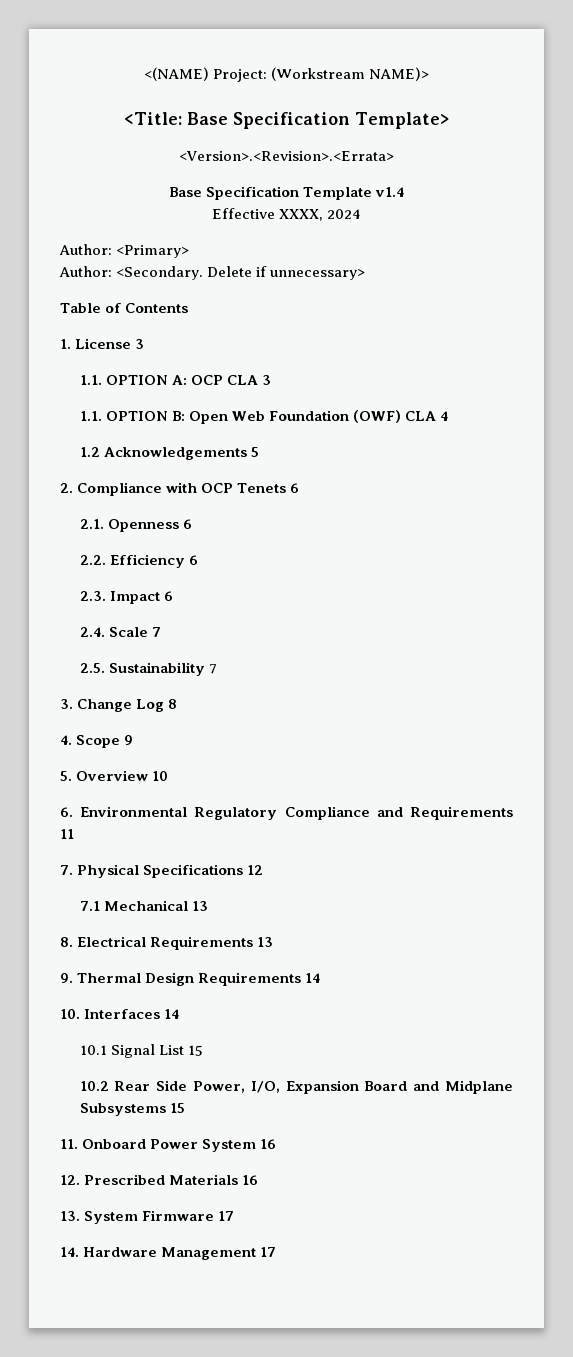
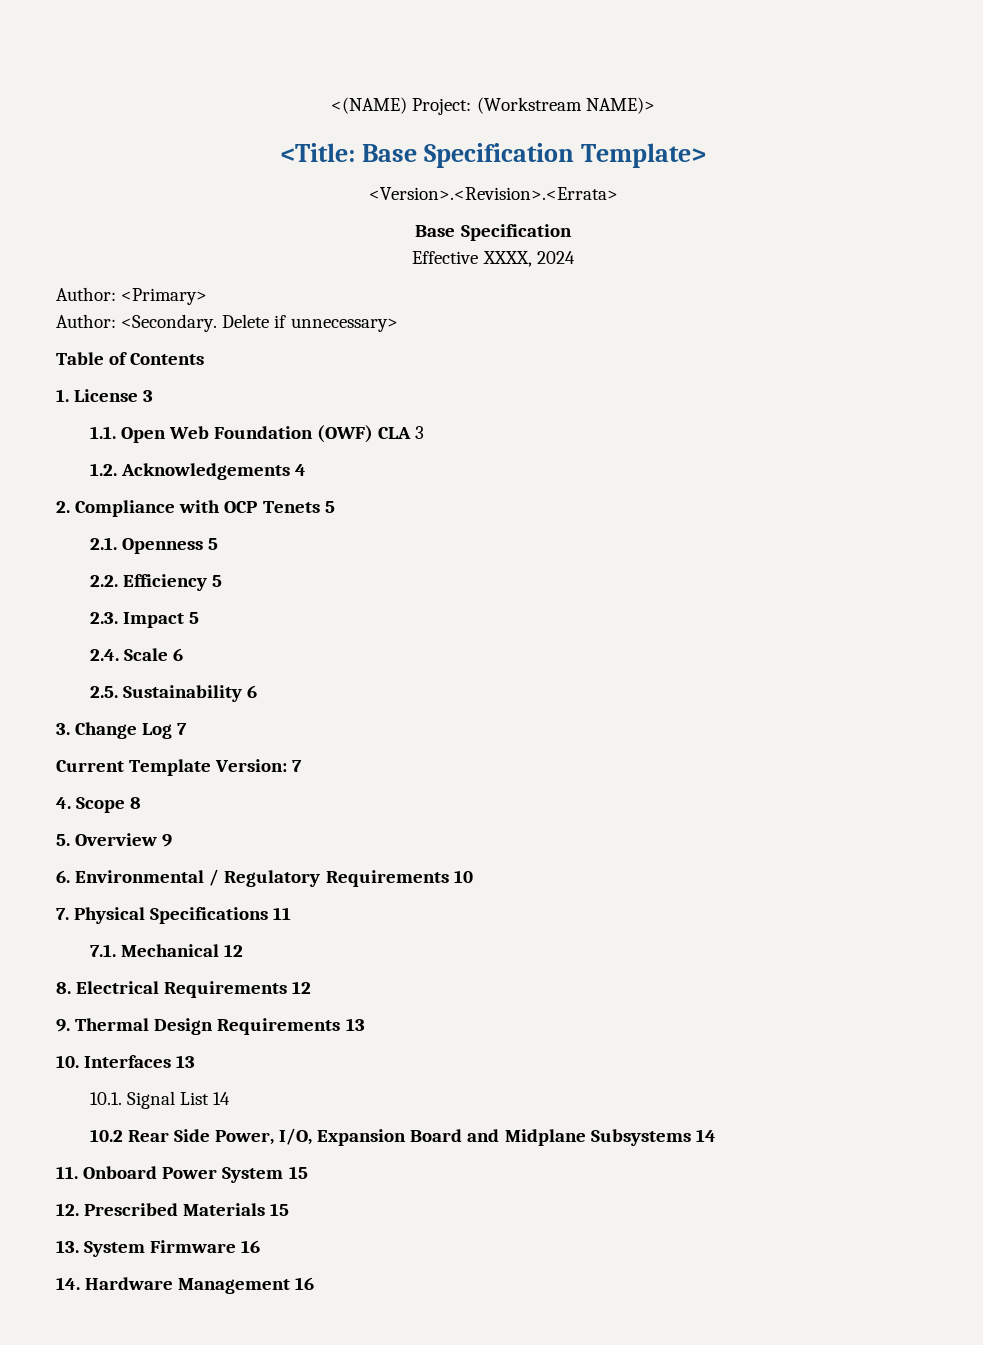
  <Version>.<Revision>.<Errata>
- Base Specification Template v1.4
+ Base Specification
- 1.1. OPTION A: OCP CLA 3
- 1.1. OPTION B: Open Web Foundation (OWF) CLA 4
- 1.2 Acknowledgements 5
+ 1.1. Open Web Foundation (OWF) CLA 3
+ 1.2. Acknowledgements 4
- 2. Compliance with OCP Tenets 6
+ 2. Compliance with OCP Tenets 5
- 2.1. Openness 6
+ 2.1. Openness 5
- 2.2. Efficiency 6
+ 2.2. Efficiency 5
- 2.3. Impact 6
+ 2.3. Impact 5
- 2.4. Scale 7
+ 2.4. Scale 6
- 2.5. Sustainability 7
+ 2.5. Sustainability 6
- 3. Change Log 8
+ 3. Change Log 7
+ Current Template Version: 7
- 4. Scope 9
+ 4. Scope 8
- 5. Overview 10
+ 5. Overview 9
- 6. Environmental Regulatory Compliance and Requirements 11
+ 6. Environmental / Regulatory Requirements 10
- 7. Physical Specifications 12
- 7.1 Mechanical 13
+ 7. Physical Specifications 11
+ 7.1. Mechanical 12
- 8. Electrical Requirements 13
+ 8. Electrical Requirements 12
- 9. Thermal Design Requirements 14
+ 9. Thermal Design Requirements 13
- 10. Interfaces 14
- 10.1 Signal List 15
+ 10. Interfaces 13
+ 10.1. Signal List 14
- 10.2 Rear Side Power, I/O, Expansion Board and Midplane Subsystems 15
+ 10.2 Rear Side Power, I/O, Expansion Board and Midplane Subsystems 14
- 11. Onboard Power System 16
+ 11. Onboard Power System 15
- 12. Prescribed Materials 16
+ 12. Prescribed Materials 15
- 13. System Firmware 17
+ 13. System Firmware 16
- 14. Hardware Management 17
+ 14. Hardware Management 16

